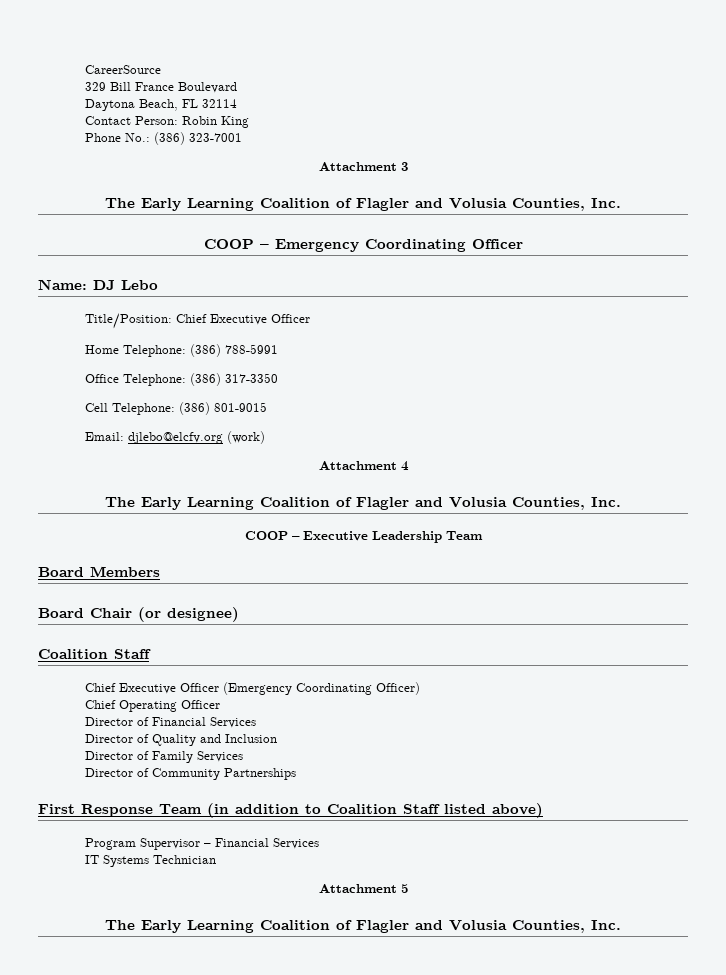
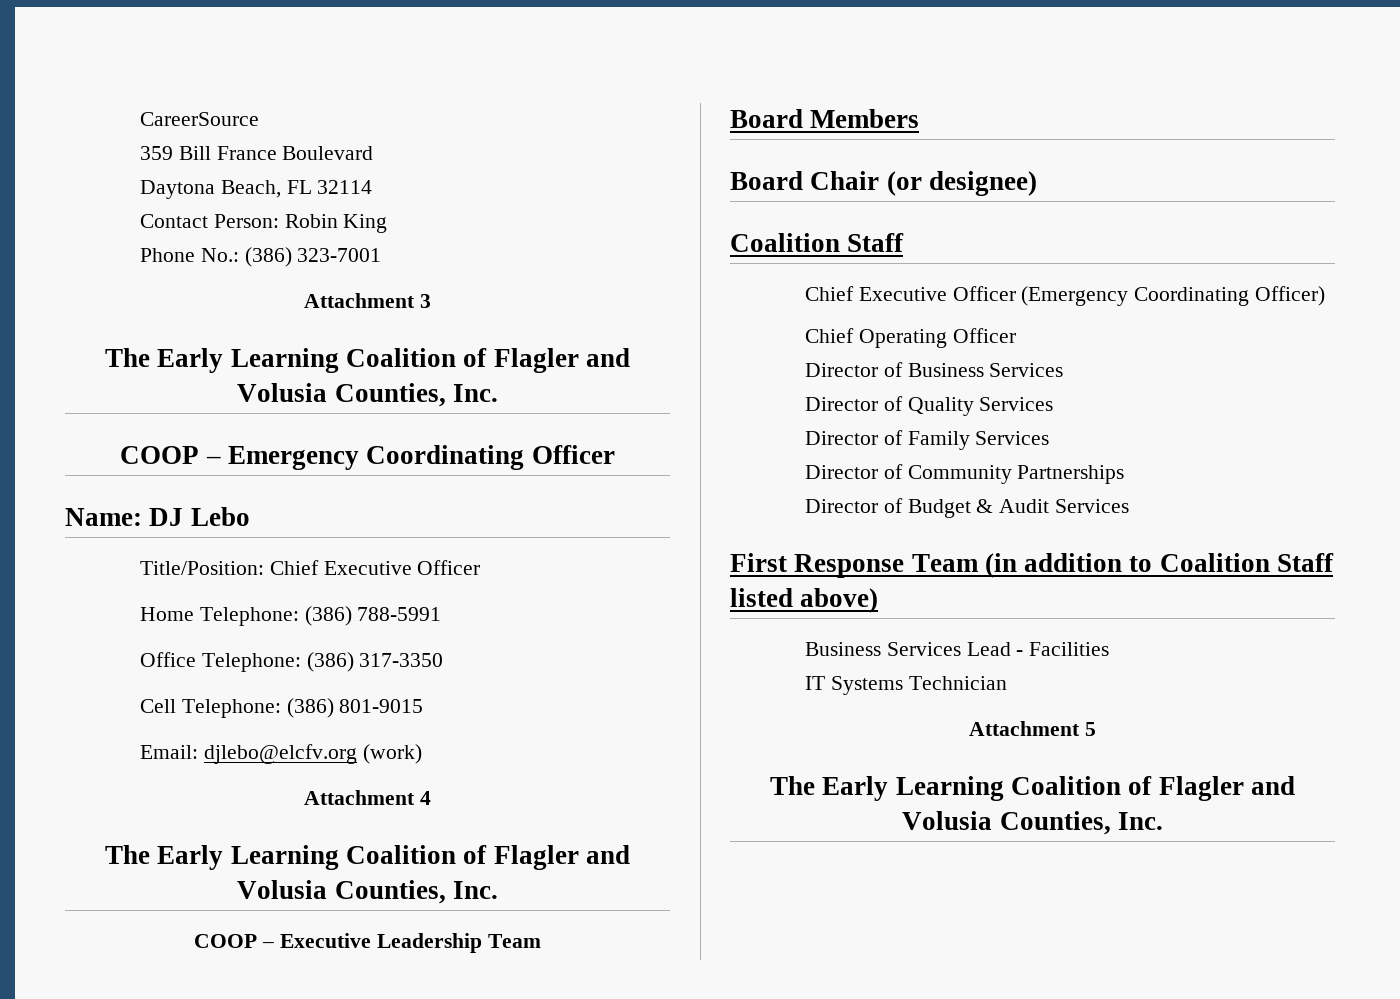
- 329 Bill France Boulevard
+ 359 Bill France Boulevard
- Director of Financial Services
+ Director of Business Services
- Director of Quality and Inclusion
+ Director of Quality Services
+ Director of Budget & Audit Services
- Program Supervisor – Financial Services
+ Business Services Lead - Facilities

